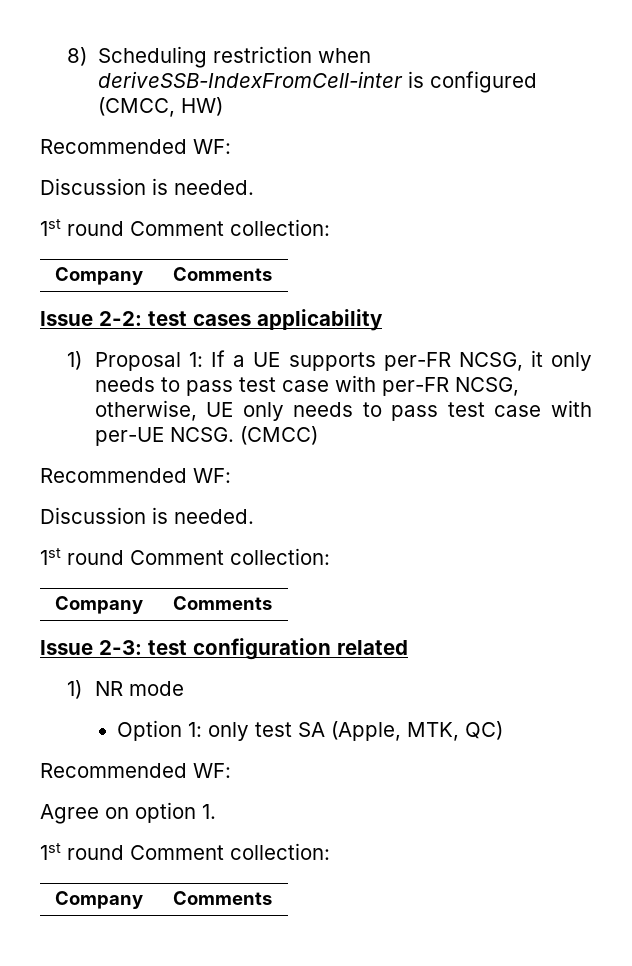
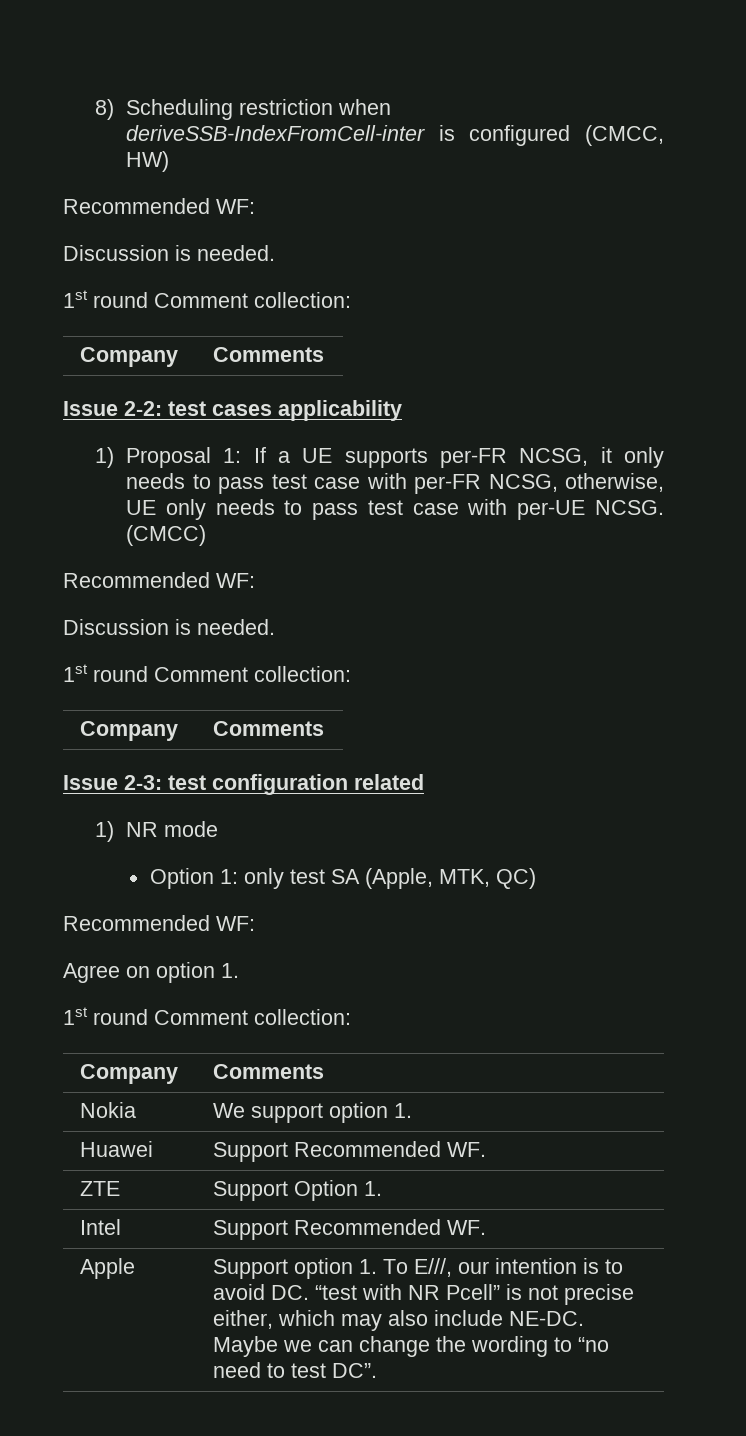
+ Nokia | We support option 1.
+ Huawei | Support Recommended WF.
+ ZTE | Support Option 1.
+ Intel | Support Recommended WF.
+ Apple | Support option 1. To E///, our intention is to avoid DC. “test with NR Pcell” is not precise either, which may also include NE-DC. Maybe we can change the wording to “no need to test DC”.

